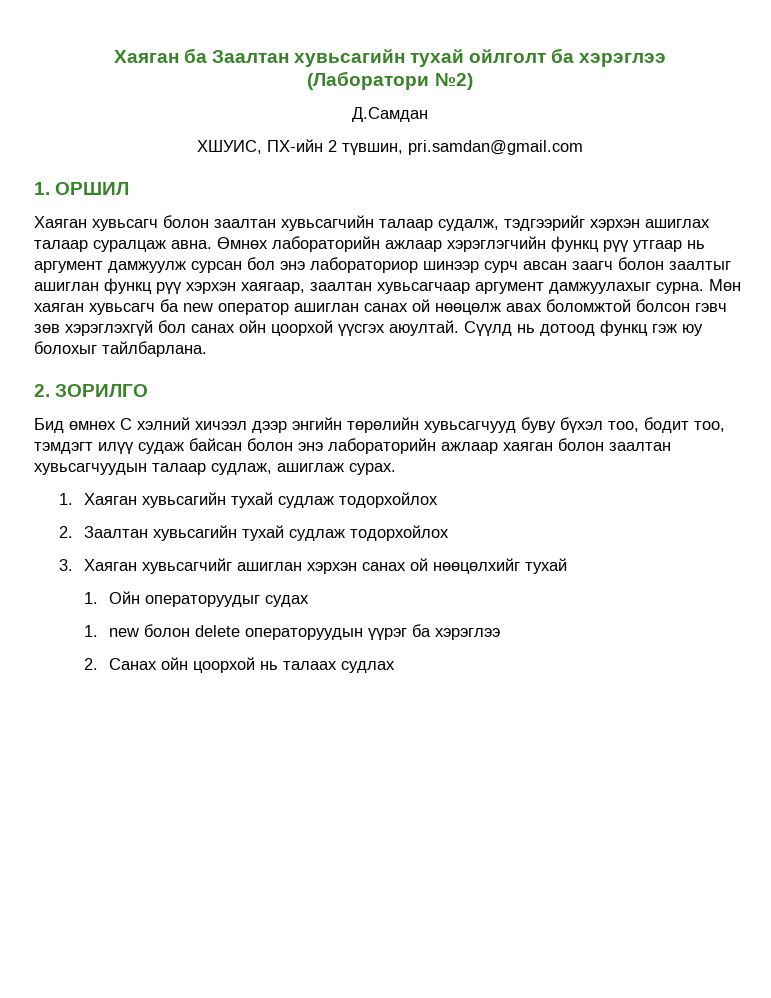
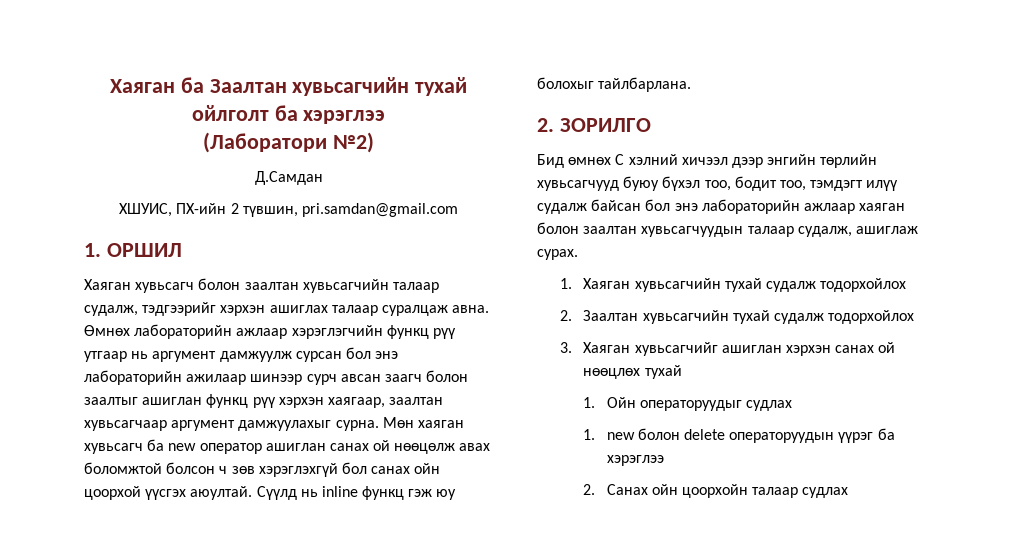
- Хаяган ба Заалтан хувьсагийн тухай ойлголт ба хэрэглээ
+ Хаяган ба Заалтан хувьсагчийн тухай ойлголт ба хэрэглээ
- Өмнөх лабораторийн ажлаар хэрэглэгчийн функц рүү утгаар нь аргумент дамжуулж сурсан бол энэ лабораториор шинээр сурч авсан заагч болон заалтыг ашиглан функц рүү хэрхэн хаягаар, заалтан хувьсагчаар аргумент дамжуулахыг сурна.
+ Өмнөх лабораторийн ажлаар хэрэглэгчийн функц рүү утгаар нь аргумент дамжуулж сурсан бол энэ лабораторийн ажилаар шинээр сурч авсан заагч болон заалтыг ашиглан функц рүү хэрхэн хаягаар, заалтан хувьсагчаар аргумент дамжуулахыг сурна.
- Мөн хаяган хувьсагч ба new оператор ашиглан санах ой нөөцөлж авах боломжтой болсон гэвч зөв хэрэглэхгүй бол санах ойн цоорхой үүсгэх аюултай.
+ Мөн хаяган хувьсагч ба new оператор ашиглан санах ой нөөцөлж авах боломжтой болсон ч зөв хэрэглэхгүй бол санах ойн цоорхой үүсгэх аюултай.
- Сүүлд нь дотоод функц гэж юу болохыг тайлбарлана.
+ Сүүлд нь inline функц гэж юу болохыг тайлбарлана.
- Бид өмнөх C хэлний хичээл дээр энгийн төрөлийн хувьсагчууд буву бүхэл тоо, бодит тоо, тэмдэгт илүү судаж байсан болон энэ лабораторийн ажлаар хаяган болон заалтан хувьсагчуудын талаар судлаж, ашиглаж сурах.
+ Бид өмнөх C хэлний хичээл дээр энгийн төрлийн хувьсагчууд буюу бүхэл тоо, бодит тоо, тэмдэгт илүү судалж байсан бол энэ лабораторийн ажлаар хаяган болон заалтан хувьсагчуудын талаар судалж, ашиглаж сурах.
- 1. Хаяган хувьсагийн тухай судлаж тодорхойлох
+ 1. Хаяган хувьсагчийн тухай судалж тодорхойлох
- 2. Заалтан хувьсагийн тухай судлаж тодорхойлох
+ 2. Заалтан хувьсагчийн тухай судалж тодорхойлох
- 3. Хаяган хувьсагчийг ашиглан хэрхэн санах ой нөөцөлхийг тухай
+ 3. Хаяган хувьсагчийг ашиглан хэрхэн санах ой нөөцлөх тухай
- 1. Ойн операторуудыг судах
+ 1. Ойн операторуудыг судлах
- 2. Санах ойн цоорхой нь талаах судлах
+ 2. Санах ойн цоорхойн талаар судлах

